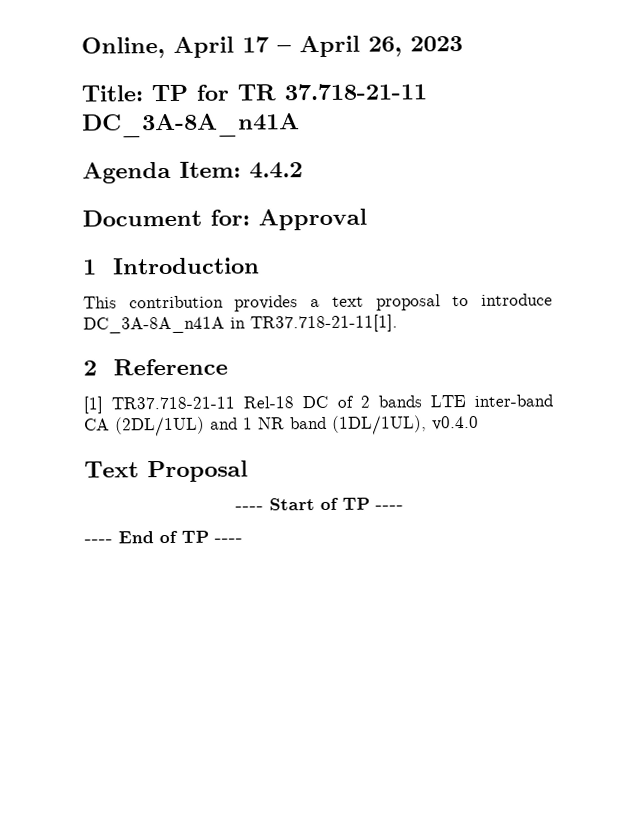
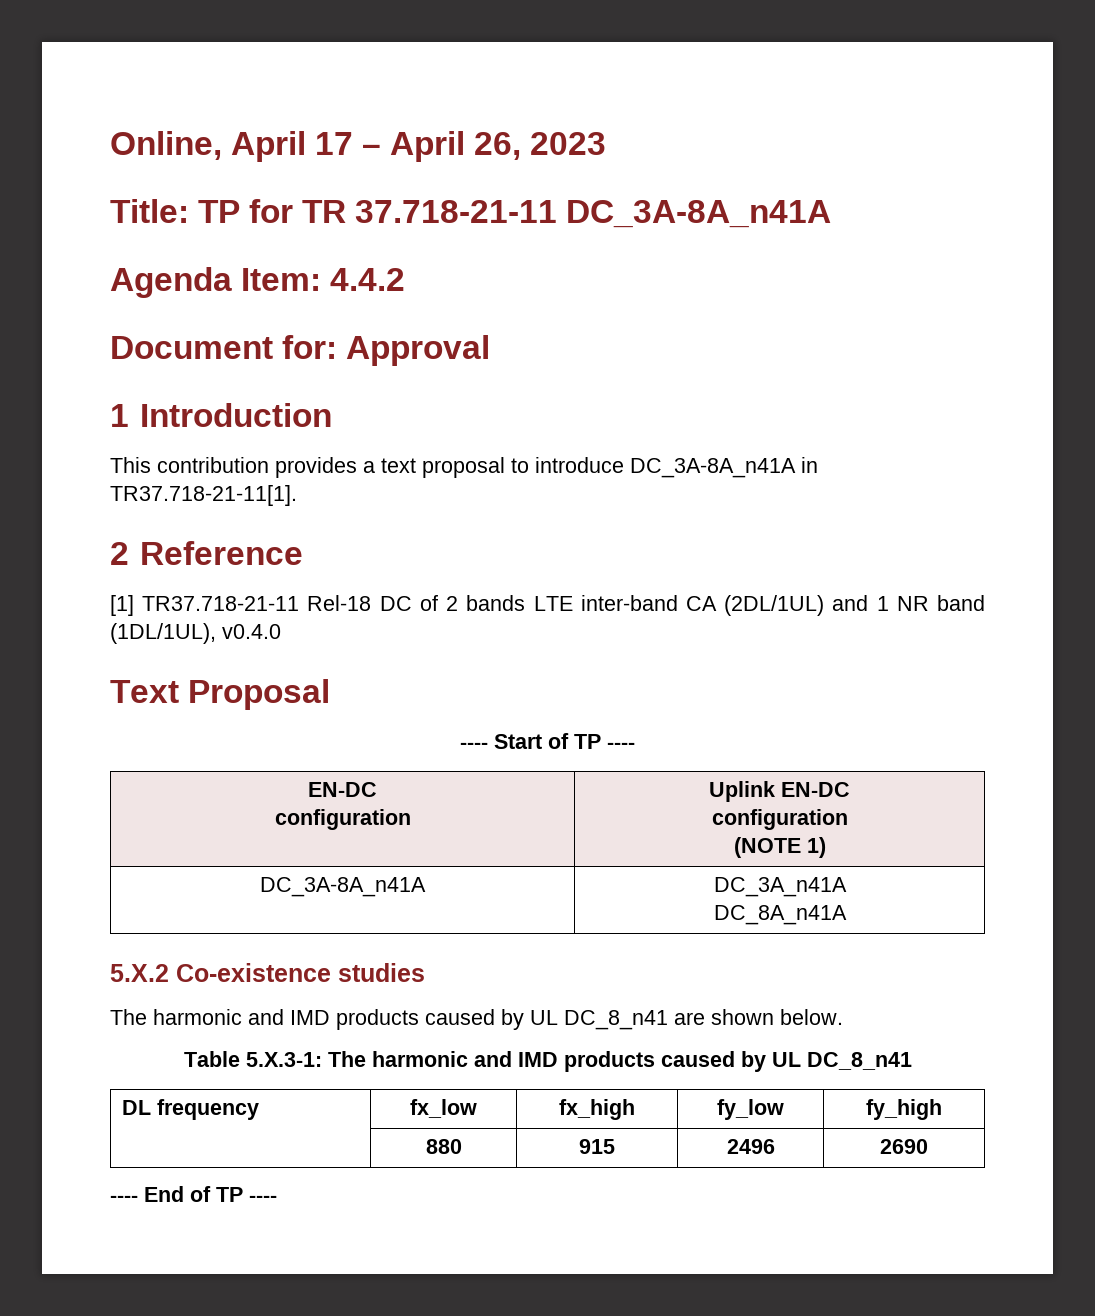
  ---- Start of TP ----
+ EN-DC
+ configuration | Uplink EN-DC
+ configuration
+ (NOTE 1)
+ DC_3A-8A_n41A | DC_3A_n41A
+ DC_8A_n41A
+ 5.X.2 Co-existence studies
+ The harmonic and IMD products caused by UL DC_8_n41 are shown below.
+ Table 5.X.3-1: The harmonic and IMD products caused by UL DC_8_n41
+ DL frequency | fx_low | fx_high | fy_low | fy_high
+ | 880 | 915 | 2496 | 2690

